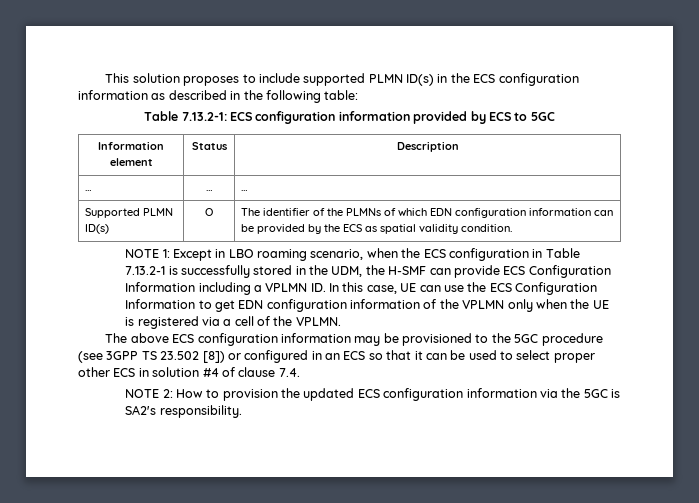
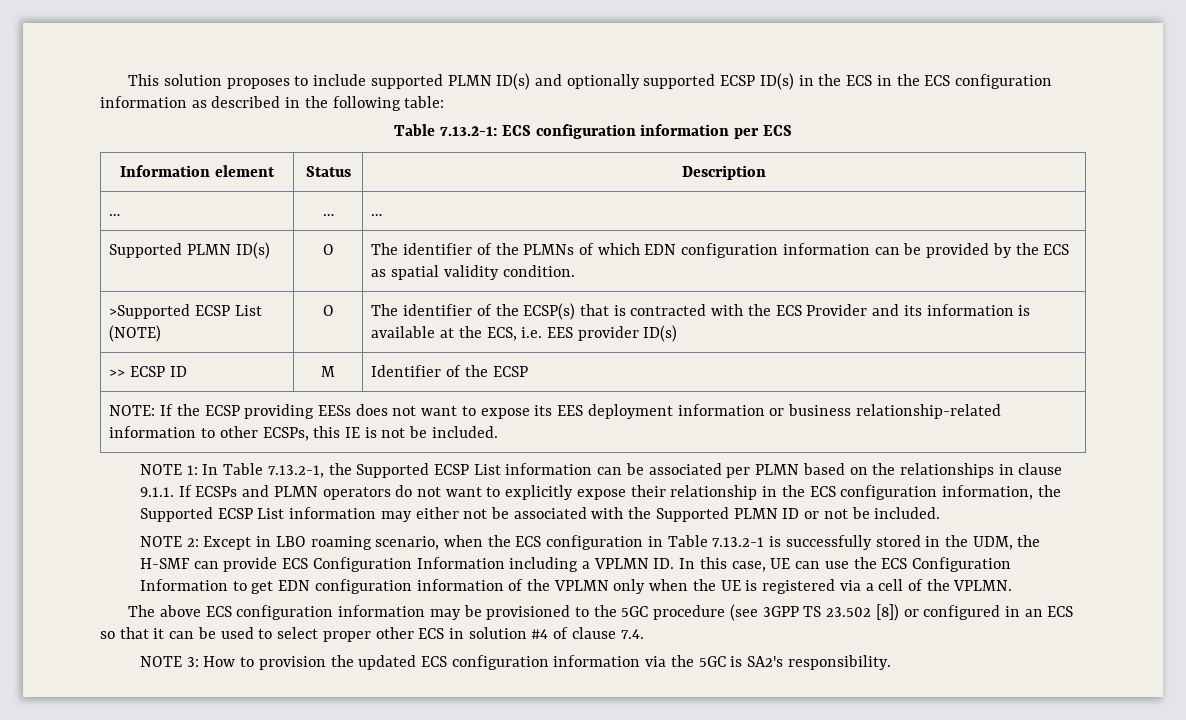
- This solution proposes to include supported PLMN ID(s) in the ECS configuration information as described in the following table:
+ This solution proposes to include supported PLMN ID(s) and optionally supported ECSP ID(s) in the ECS in the ECS configuration information as described in the following table:
- Table 7.13.2-1: ECS configuration information provided by ECS to 5GC
+ Table 7.13.2-1: ECS configuration information per ECS
- NOTE 1: Except in LBO roaming scenario, when the ECS configuration in Table 7.13.2-1 is successfully stored in the UDM, the H-SMF can provide ECS Configuration Information including a VPLMN ID. In this case, UE can use the ECS Configuration Information to get EDN configuration information of the VPLMN only when the UE is registered via a cell of the VPLMN.
+ >Supported ECSP List (NOTE) | O | The identifier of the ECSP(s) that is contracted with the ECS Provider and its information is available at the ECS, i.e. EES provider ID(s)
+ >> ECSP ID | M | Identifier of the ECSP
+ NOTE: If the ECSP providing EESs does not want to expose its EES deployment information or business relationship-related information to other ECSPs, this IE is not be included.
+ NOTE 1: In Table 7.13.2-1, the Supported ECSP List information can be associated per PLMN based on the relationships in clause 9.1.1. If ECSPs and PLMN operators do not want to explicitly expose their relationship in the ECS configuration information, the Supported ECSP List information may either not be associated with the Supported PLMN ID or not be included.
+ NOTE 2: Except in LBO roaming scenario, when the ECS configuration in Table 7.13.2-1 is successfully stored in the UDM, the H-SMF can provide ECS Configuration Information including a VPLMN ID. In this case, UE can use the ECS Configuration Information to get EDN configuration information of the VPLMN only when the UE is registered via a cell of the VPLMN.
- NOTE 2: How to provision the updated ECS configuration information via the 5GC is SA2's responsibility.
+ NOTE 3: How to provision the updated ECS configuration information via the 5GC is SA2's responsibility.

